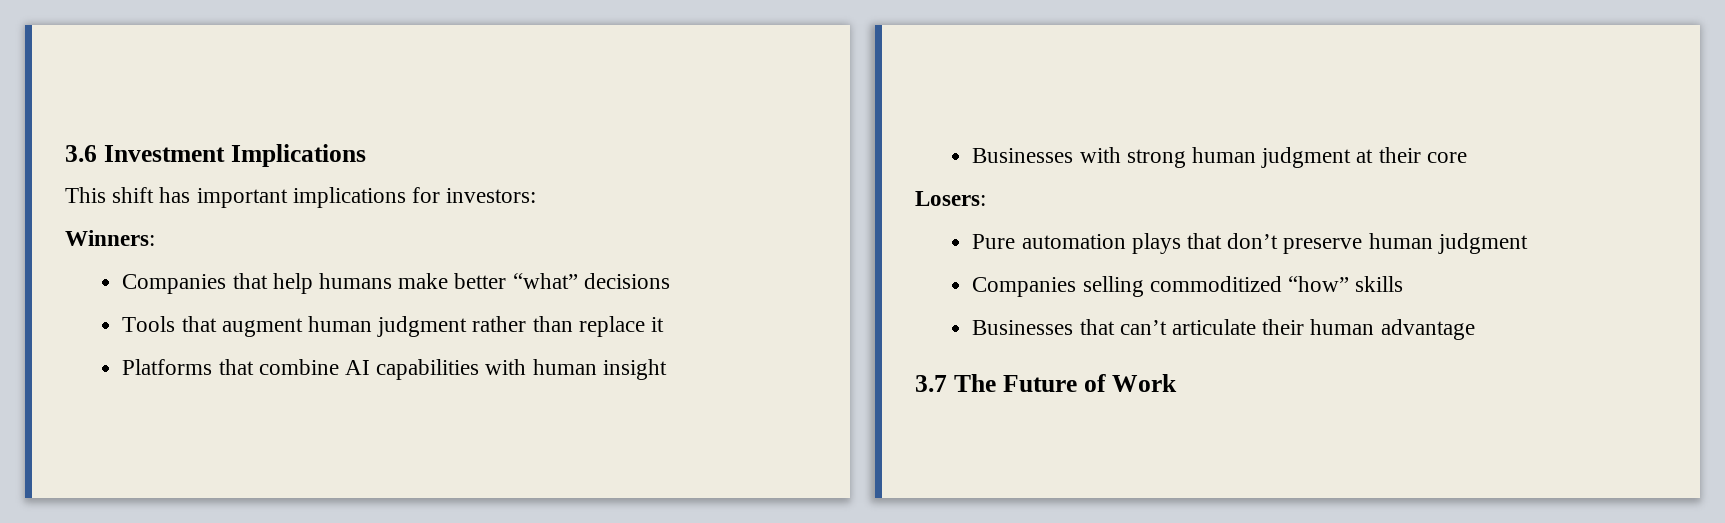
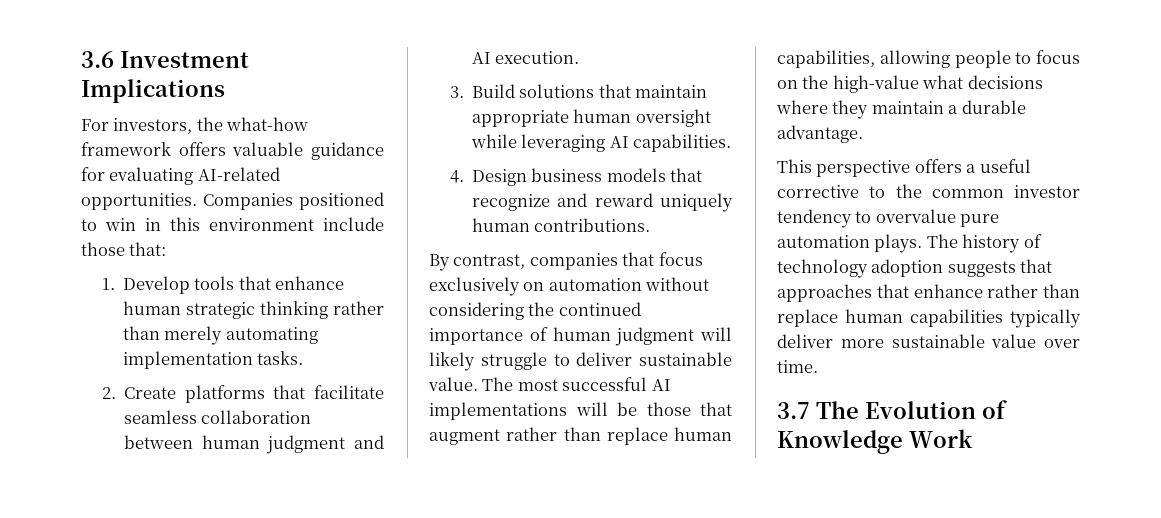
- This shift has important implications for investors:
- Winners:
- Companies that help humans make better “what” decisions
- Tools that augment human judgment rather than replace it
- Platforms that combine AI capabilities with human insight
- Businesses with strong human judgment at their core
- Losers:
- Pure automation plays that don’t preserve human judgment
- Companies selling commoditized “how” skills
- Businesses that can’t articulate their human advantage
+ For investors, the what-how framework offers valuable guidance for evaluating AI-related opportunities. Companies positioned to win in this environment include those that:
+ 1. Develop tools that enhance human strategic thinking rather than merely automating implementation tasks.
+ 2. Create platforms that facilitate seamless collaboration between human judgment and AI execution.
+ 3. Build solutions that maintain appropriate human oversight while leveraging AI capabilities.
+ 4. Design business models that recognize and reward uniquely human contributions.
+ By contrast, companies that focus exclusively on automation without considering the continued importance of human judgment will likely struggle to deliver sustainable value. The most successful AI implementations will be those that augment rather than replace human capabilities, allowing people to focus on the high-value what decisions where they maintain a durable advantage.
+ This perspective offers a useful corrective to the common investor tendency to overvalue pure automation plays. The history of technology adoption suggests that approaches that enhance rather than replace human capabilities typically deliver more sustainable value over time.
- 3.7 The Future of Work
+ 3.7 The Evolution of Knowledge Work

